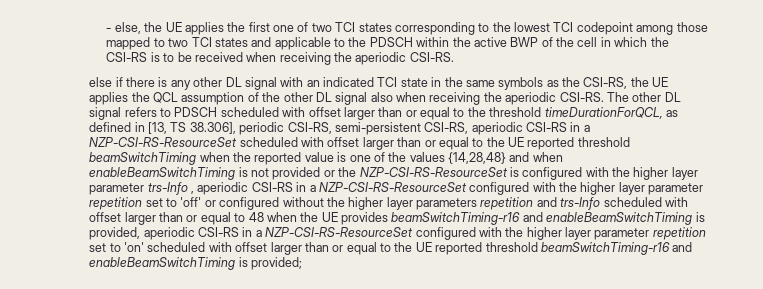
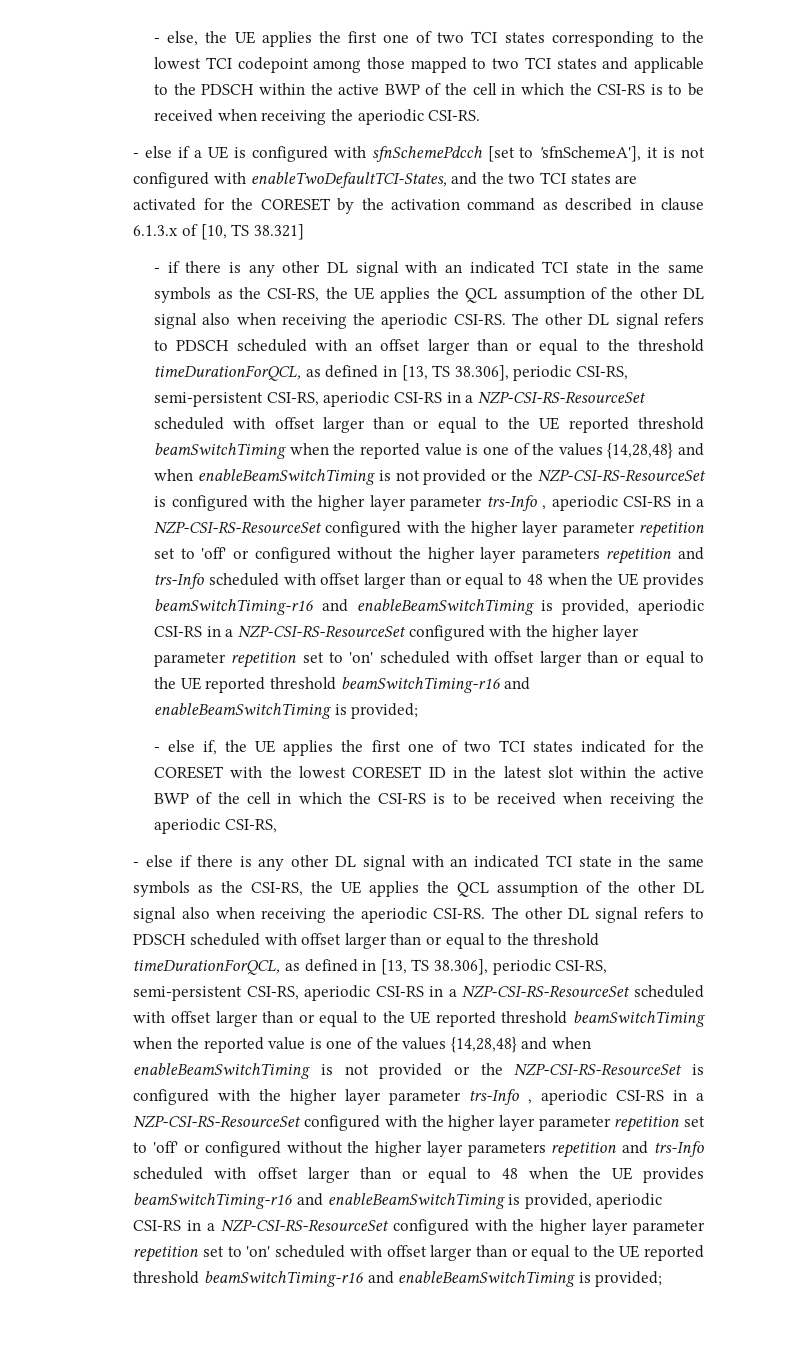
- else if there is any other DL signal with an indicated TCI state in the same symbols as the CSI-RS, the UE applies the QCL assumption of the other DL signal also when receiving the aperiodic CSI-RS.
+ - else if a UE is configured with sfnSchemePdcch [set to 'sfnSchemeA'], it is not configured with enableTwoDefaultTCI-States, and the two TCI states are activated for the CORESET by the activation command as described in clause 6.1.3.x of [10, TS 38.321]
+ - if there is any other DL signal with an indicated TCI state in the same symbols as the CSI-RS, the UE applies the QCL assumption of the other DL signal also when receiving the aperiodic CSI-RS. The other DL signal refers to PDSCH scheduled with an offset larger than or equal to the threshold timeDurationForQCL, as defined in [13, TS 38.306], periodic CSI-RS, semi-persistent CSI-RS, aperiodic CSI-RS in a NZP-CSI-RS-ResourceSet scheduled with offset larger than or equal to the UE reported threshold beamSwitchTiming when the reported value is one of the values {14,28,48} and when enableBeamSwitchTiming is not provided or the NZP-CSI-RS-ResourceSet is configured with the higher layer parameter trs-Info , aperiodic CSI-RS in a NZP-CSI-RS-ResourceSet configured with the higher layer parameter repetition set to 'off' or configured without the higher layer parameters repetition and trs-Info scheduled with offset larger than or equal to 48 when the UE provides beamSwitchTiming-r16 and enableBeamSwitchTiming is provided, aperiodic CSI-RS in a NZP-CSI-RS-ResourceSet configured with the higher layer parameter repetition set to 'on' scheduled with offset larger than or equal to the UE reported threshold beamSwitchTiming-r16 and enableBeamSwitchTiming is provided;
+ - else if, the UE applies the first one of two TCI states indicated for the CORESET with the lowest CORESET ID in the latest slot within the active BWP of the cell in which the CSI-RS is to be received when receiving the aperiodic CSI-RS,
+ - else if there is any other DL signal with an indicated TCI state in the same symbols as the CSI-RS, the UE applies the QCL assumption of the other DL signal also when receiving the aperiodic CSI-RS.

